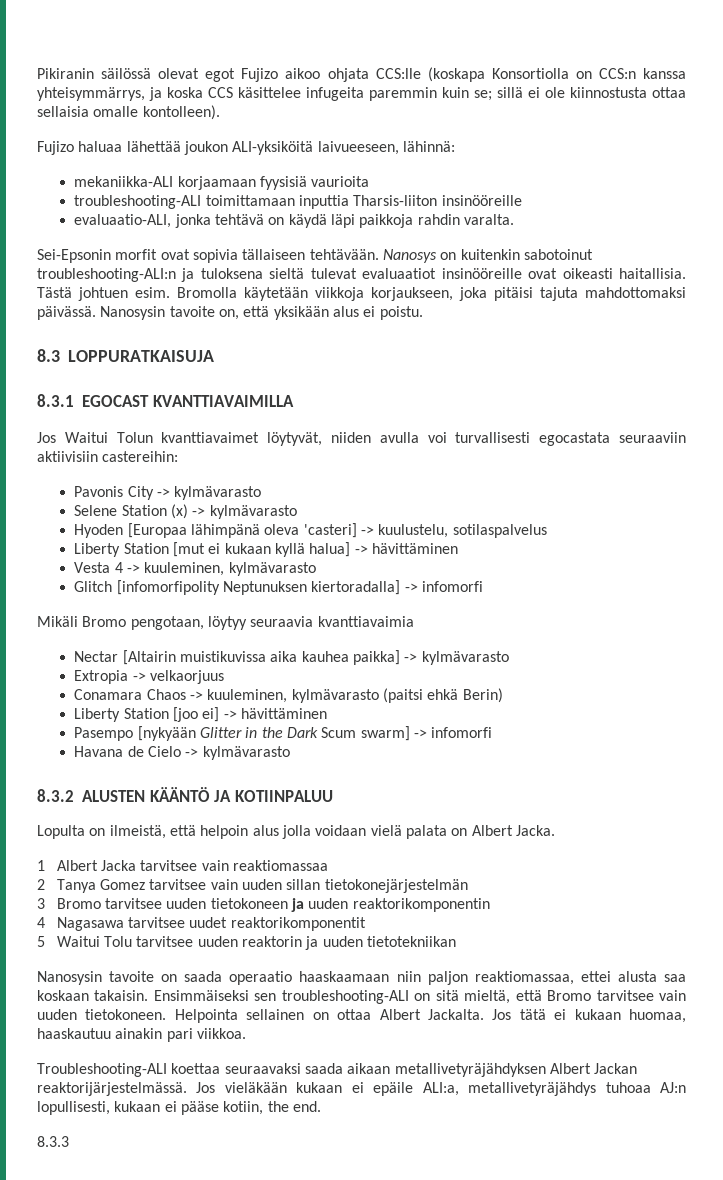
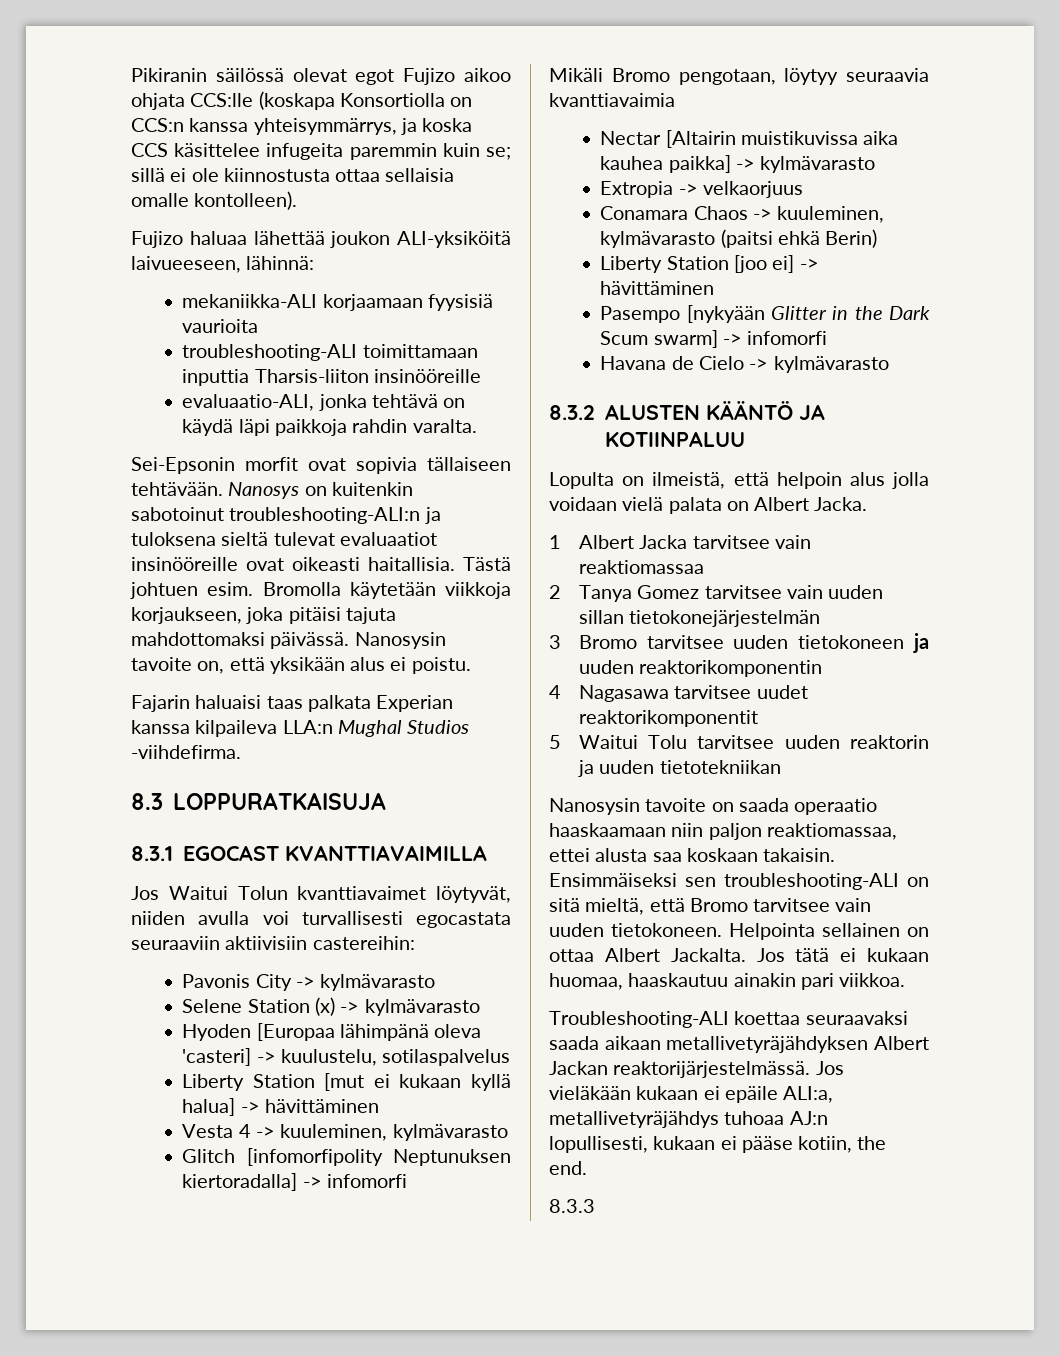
+ Fajarin haluaisi taas palkata Experian kanssa kilpaileva LLA:n Mughal Studios -viihdefirma.

